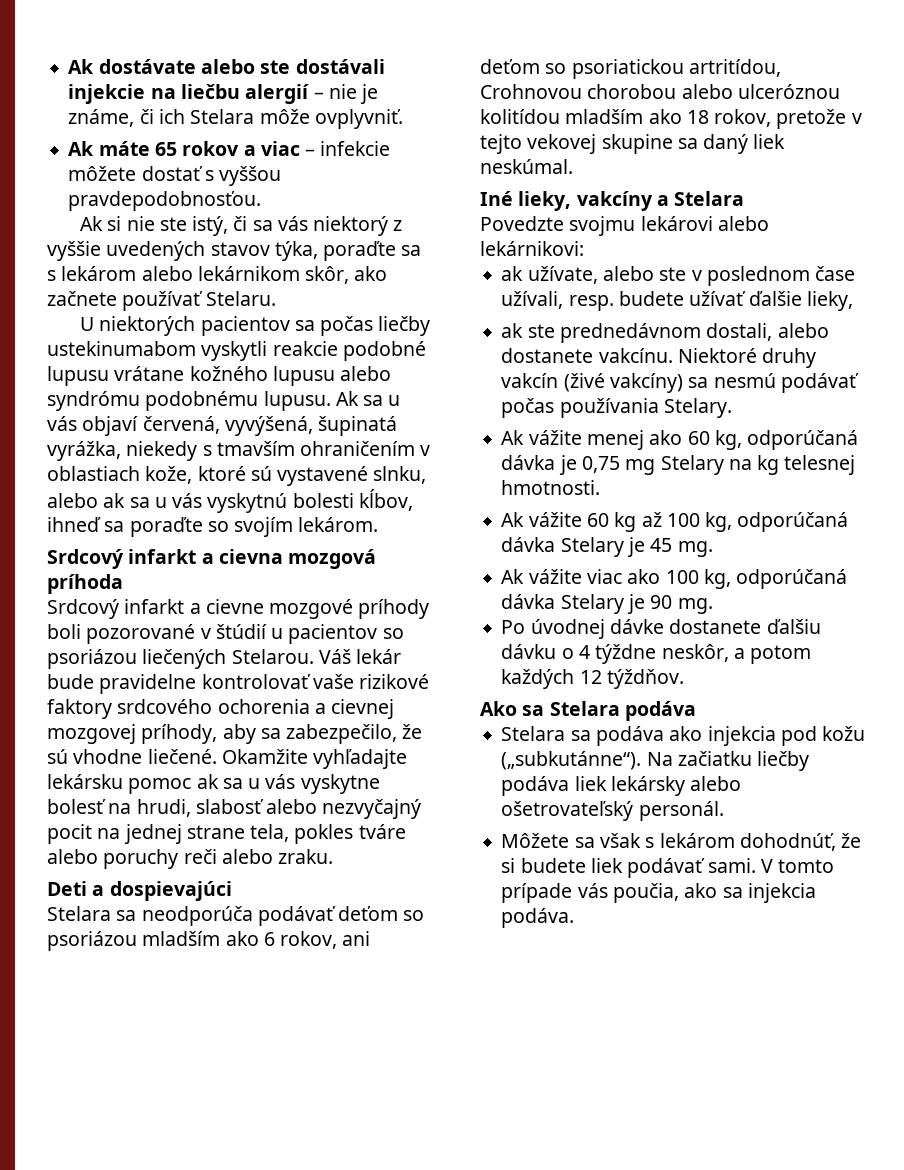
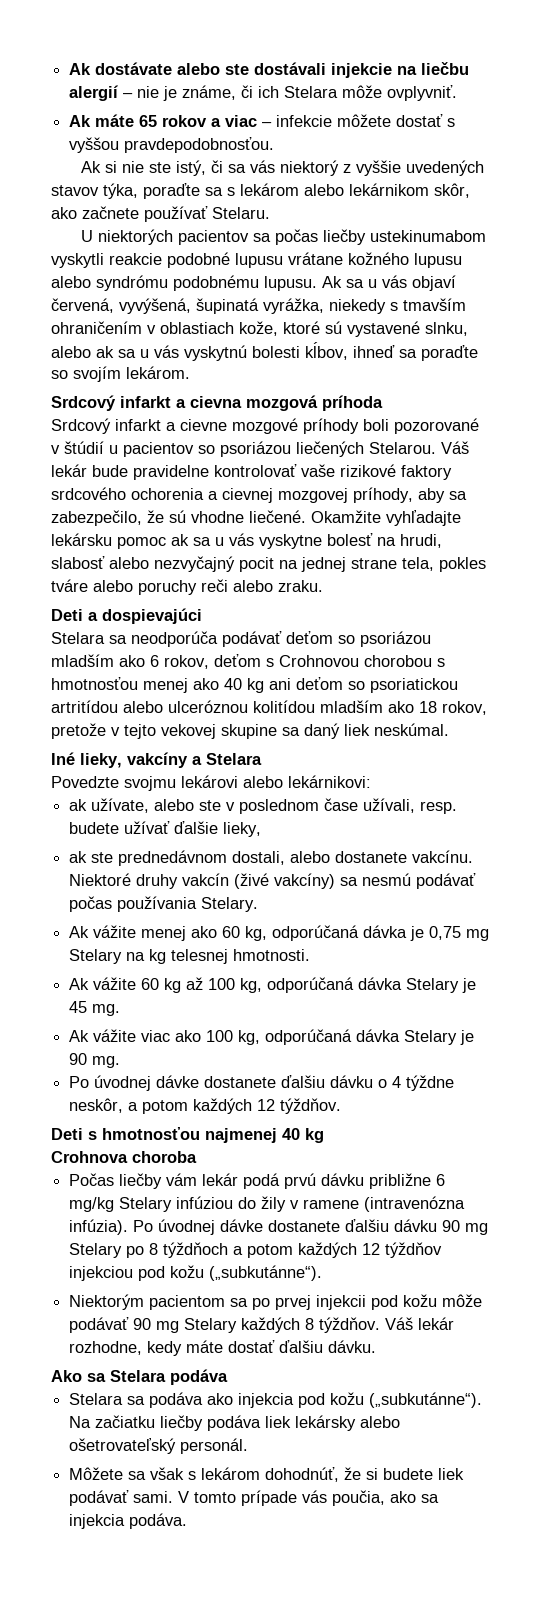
- Stelara sa neodporúča podávať deťom so psoriázou mladším ako 6 rokov, ani deťom so psoriatickou artritídou, Crohnovou chorobou alebo ulceróznou kolitídou mladším ako 18 rokov, pretože v tejto vekovej skupine sa daný liek neskúmal.
+ Stelara sa neodporúča podávať deťom so psoriázou mladším ako 6 rokov, deťom s Crohnovou chorobou s hmotnosťou menej ako 40 kg ani deťom so psoriatickou artritídou alebo ulceróznou kolitídou mladším ako 18 rokov, pretože v tejto vekovej skupine sa daný liek neskúmal.
+ Deti s hmotnosťou najmenej 40 kg
+ Crohnova choroba
+ Počas liečby vám lekár podá prvú dávku približne 6 mg/kg Stelary infúziou do žily v ramene (intravenózna infúzia). Po úvodnej dávke dostanete ďalšiu dávku 90 mg Stelary po 8 týždňoch a potom každých 12 týždňov injekciou pod kožu („subkutánne“).
+ Niektorým pacientom sa po prvej injekcii pod kožu môže podávať 90 mg Stelary každých 8 týždňov. Váš lekár rozhodne, kedy máte dostať ďalšiu dávku.

